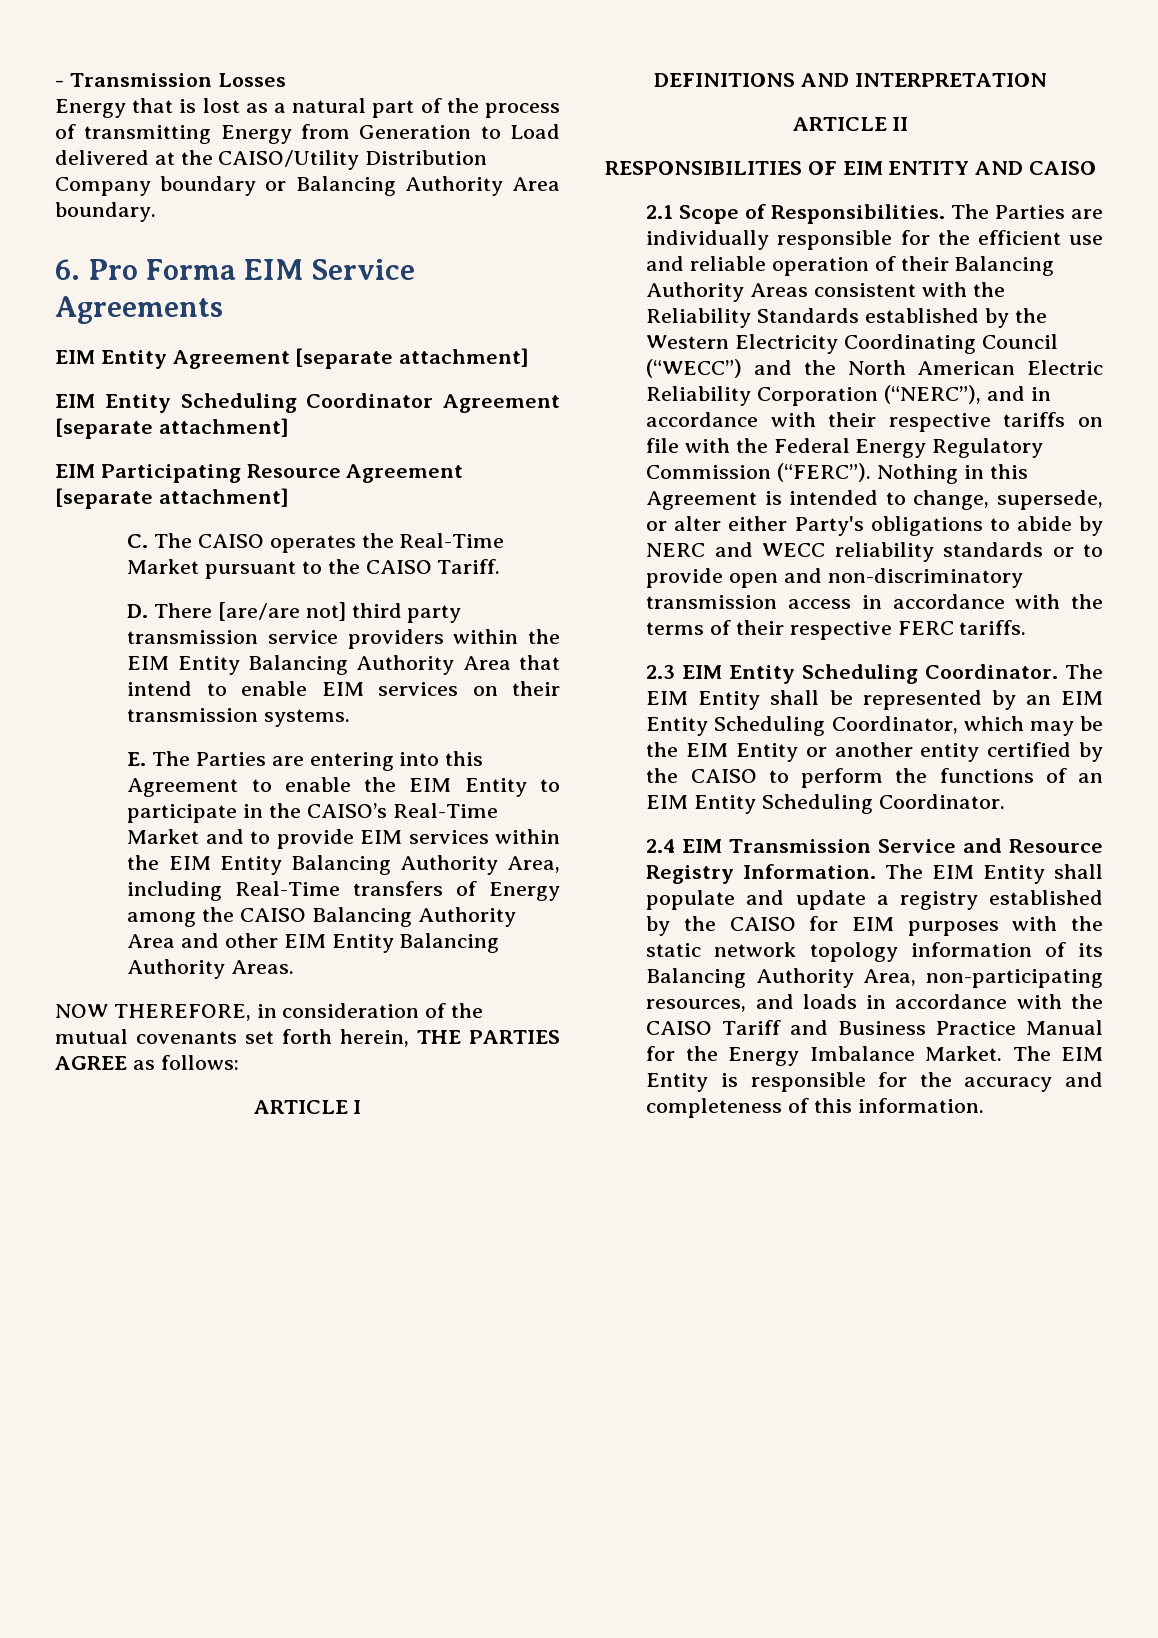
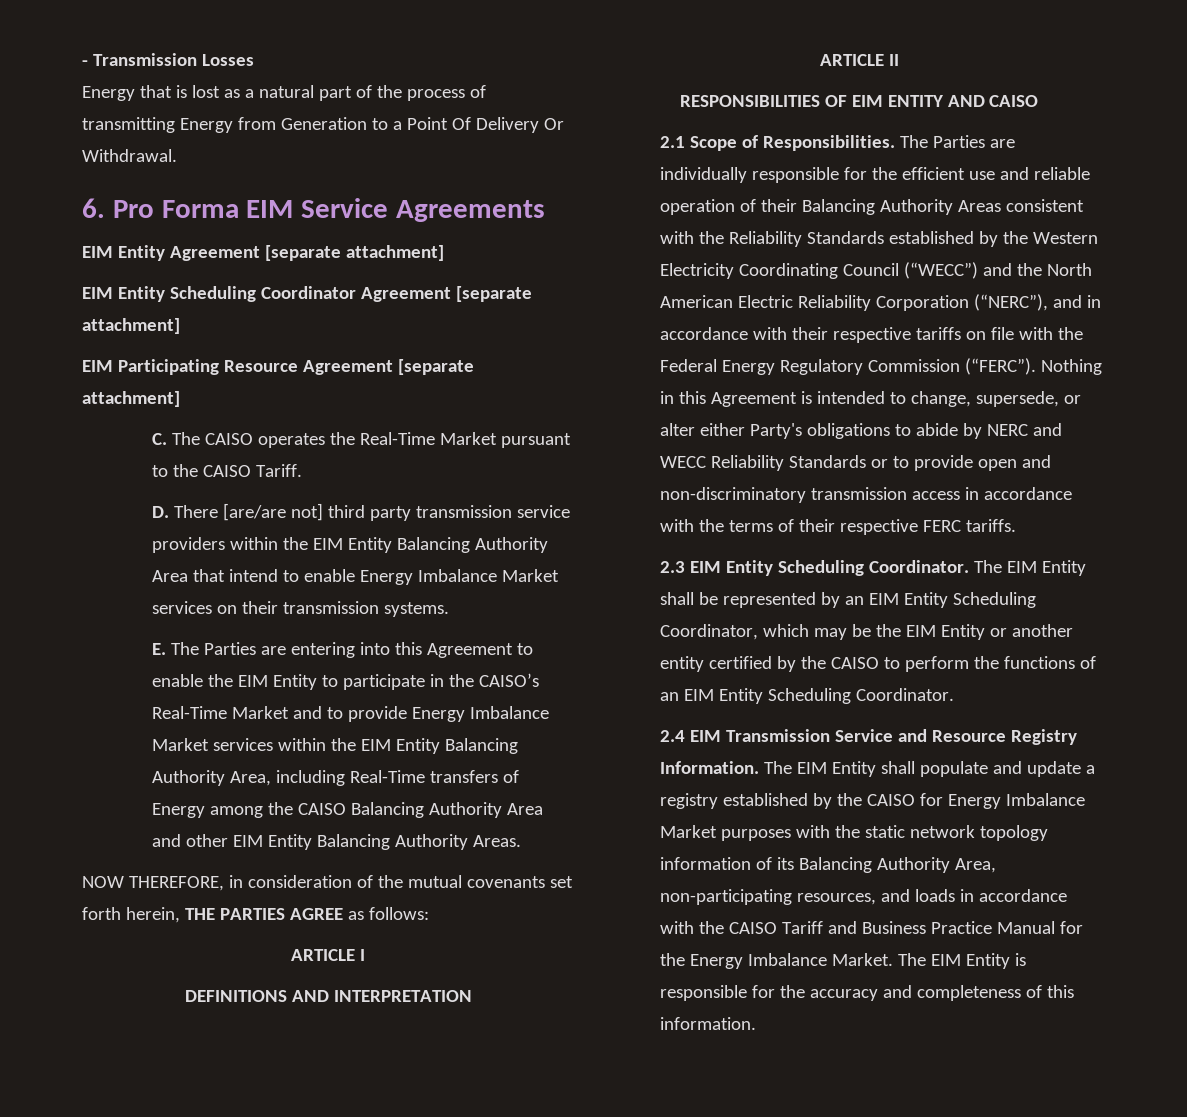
- Energy that is lost as a natural part of the process of transmitting Energy from Generation to Load delivered at the CAISO/Utility Distribution Company boundary or Balancing Authority Area boundary.
+ Energy that is lost as a natural part of the process of transmitting Energy from Generation to a Point Of Delivery Or Withdrawal.
- D. There [are/are not] third party transmission service providers within the EIM Entity Balancing Authority Area that intend to enable EIM services on their transmission systems.
+ D. There [are/are not] third party transmission service providers within the EIM Entity Balancing Authority Area that intend to enable Energy Imbalance Market services on their transmission systems.
- E. The Parties are entering into this Agreement to enable the EIM Entity to participate in the CAISO’s Real-Time Market and to provide EIM services within the EIM Entity Balancing Authority Area, including Real-Time transfers of Energy among the CAISO Balancing Authority Area and other EIM Entity Balancing Authority Areas.
+ E. The Parties are entering into this Agreement to enable the EIM Entity to participate in the CAISO’s Real-Time Market and to provide Energy Imbalance Market services within the EIM Entity Balancing Authority Area, including Real-Time transfers of Energy among the CAISO Balancing Authority Area and other EIM Entity Balancing Authority Areas.
- Nothing in this Agreement is intended to change, supersede, or alter either Party's obligations to abide by NERC and WECC reliability standards or to provide open and non-discriminatory transmission access in accordance with the terms of their respective FERC tariffs.
+ Nothing in this Agreement is intended to change, supersede, or alter either Party's obligations to abide by NERC and WECC Reliability Standards or to provide open and non-discriminatory transmission access in accordance with the terms of their respective FERC tariffs.
- The EIM Entity shall populate and update a registry established by the CAISO for EIM purposes with the static network topology information of its Balancing Authority Area, non-participating resources, and loads in accordance with the CAISO Tariff and Business Practice Manual for the Energy Imbalance Market.
+ The EIM Entity shall populate and update a registry established by the CAISO for Energy Imbalance Market purposes with the static network topology information of its Balancing Authority Area, non-participating resources, and loads in accordance with the CAISO Tariff and Business Practice Manual for the Energy Imbalance Market.

